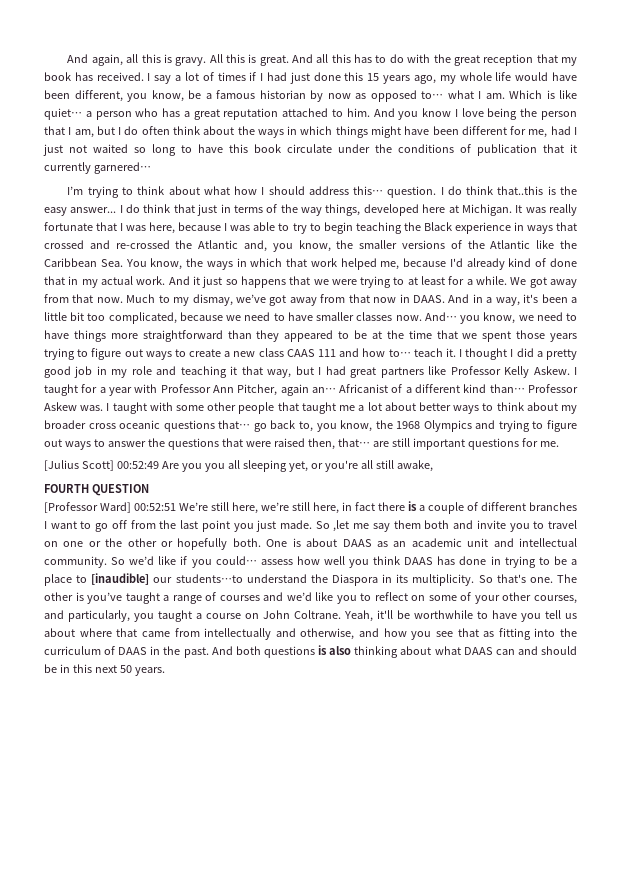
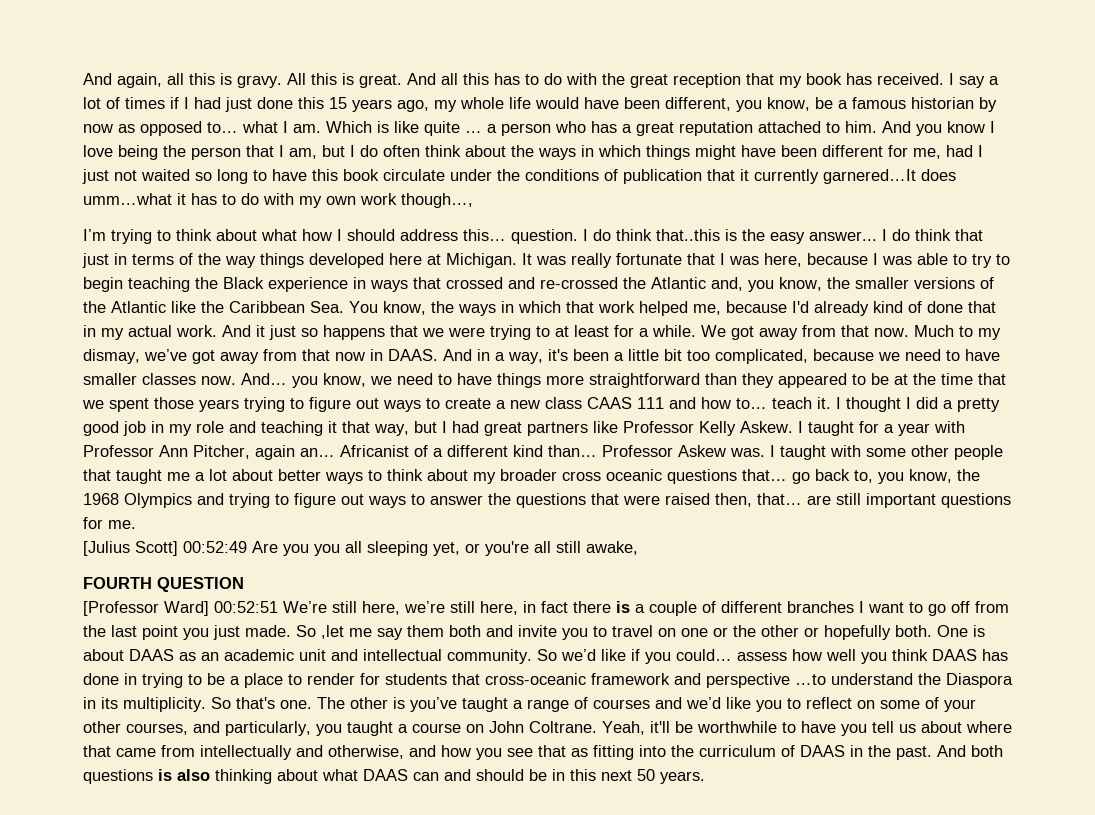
- Which is like quiet… a person who has a great reputation attached to him.
+ Which is like quite … a person who has a great reputation attached to him.
- And you know I love being the person that I am, but I do often think about the ways in which things might have been different for me, had I just not waited so long to have this book circulate under the conditions of publication that it currently garnered…
+ And you know I love being the person that I am, but I do often think about the ways in which things might have been different for me, had I just not waited so long to have this book circulate under the conditions of publication that it currently garnered…It does umm…what it has to do with my own work though…,
- I do think that just in terms of the way things, developed here at Michigan.
+ I do think that just in terms of the way things developed here at Michigan.
- So we’d like if you could… assess how well you think DAAS has done in trying to be a place to [inaudible] our students…to understand the Diaspora in its multiplicity.
+ So we’d like if you could… assess how well you think DAAS has done in trying to be a place to render for students that cross-oceanic framework and perspective …to understand the Diaspora in its multiplicity.

